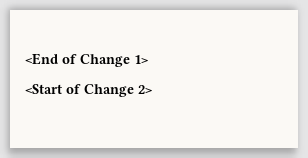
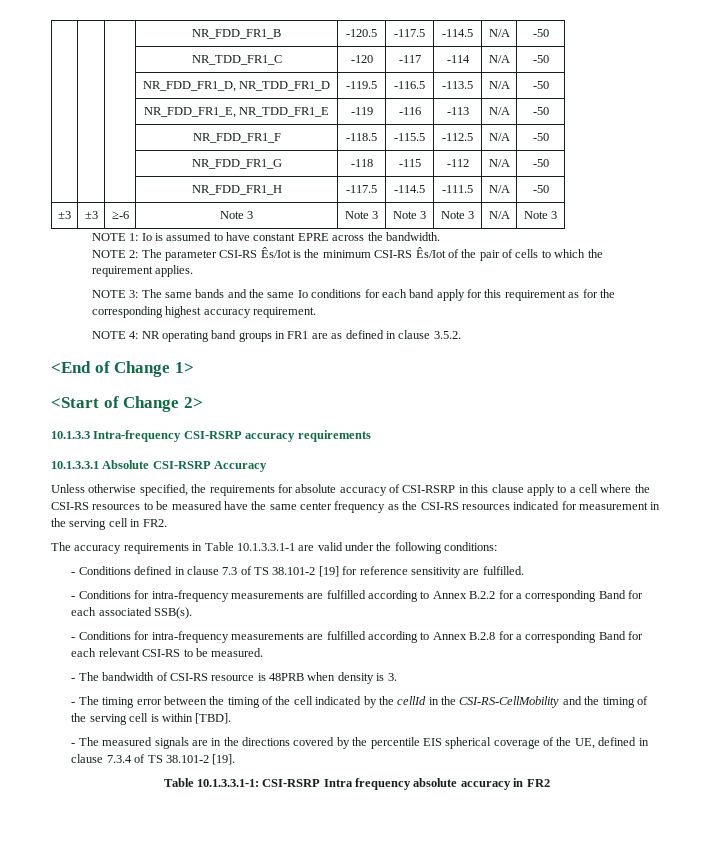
+ | | | NR_FDD_FR1_B | -120.5 | -117.5 | -114.5 | N/A | -50
+ | | | NR_TDD_FR1_C | -120 | -117 | -114 | N/A | -50
+ | | | NR_FDD_FR1_D, NR_TDD_FR1_D | -119.5 | -116.5 | -113.5 | N/A | -50
+ | | | NR_FDD_FR1_E, NR_TDD_FR1_E | -119 | -116 | -113 | N/A | -50
+ | | | NR_FDD_FR1_F | -118.5 | -115.5 | -112.5 | N/A | -50
+ | | | NR_FDD_FR1_G | -118 | -115 | -112 | N/A | -50
+ | | | NR_FDD_FR1_H | -117.5 | -114.5 | -111.5 | N/A | -50
+ ±3 | ±3 | ≥-6 | Note 3 | Note 3 | Note 3 | Note 3 | N/A | Note 3
+ NOTE 1: Io is assumed to have constant EPRE across the bandwidth.
+ NOTE 2: The parameter CSI-RS Ês/Iot is the minimum CSI-RS Ês/Iot of the pair of cells to which the requirement applies.
+ NOTE 3: The same bands and the same Io conditions for each band apply for this requirement as for the corresponding highest accuracy requirement.
+ NOTE 4: NR operating band groups in FR1 are as defined in clause 3.5.2.
+ 10.1.3.3 Intra-frequency CSI-RSRP accuracy requirements
+ 10.1.3.3.1 Absolute CSI-RSRP Accuracy
+ Unless otherwise specified, the requirements for absolute accuracy of CSI-RSRP in this clause apply to a cell where the CSI-RS resources to be measured have the same center frequency as the CSI-RS resources indicated for measurement in the serving cell in FR2.
+ The accuracy requirements in Table 10.1.3.3.1-1 are valid under the following conditions:
+ - Conditions defined in clause 7.3 of TS 38.101-2 [19] for reference sensitivity are fulfilled.
+ - Conditions for intra-frequency measurements are fulfilled according to Annex B.2.2 for a corresponding Band for each associated SSB(s).
+ - Conditions for intra-frequency measurements are fulfilled according to Annex B.2.8 for a corresponding Band for each relevant CSI-RS to be measured.
+ - The bandwidth of CSI-RS resource is 48PRB when density is 3.
+ - The timing error between the timing of the cell indicated by the cellId in the CSI-RS-CellMobility and the timing of the serving cell is within [TBD].
+ - The measured signals are in the directions covered by the percentile EIS spherical coverage of the UE, defined in clause 7.3.4 of TS 38.101-2 [19].
+ Table 10.1.3.3.1-1: CSI-RSRP Intra frequency absolute accuracy in FR2

